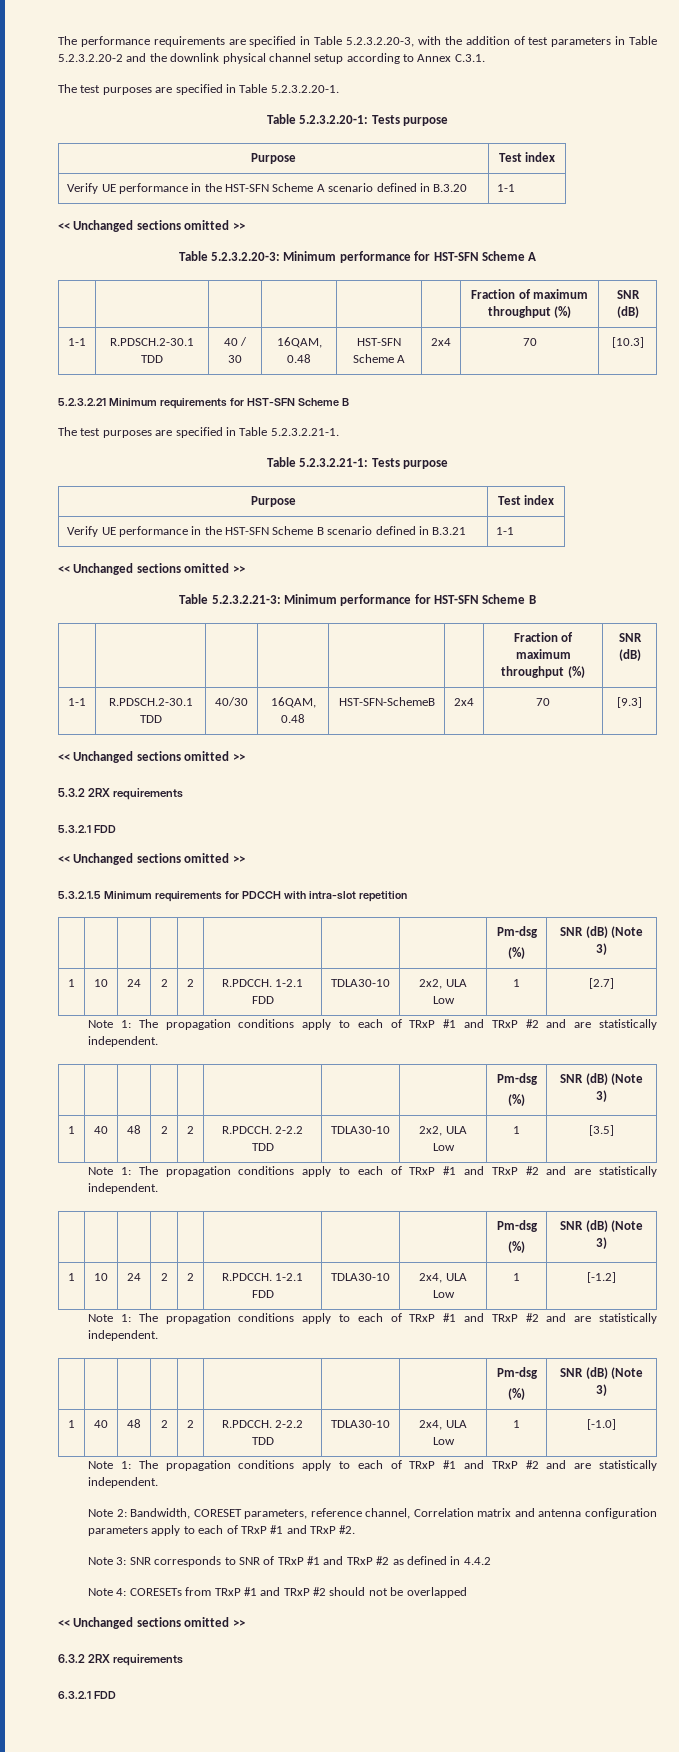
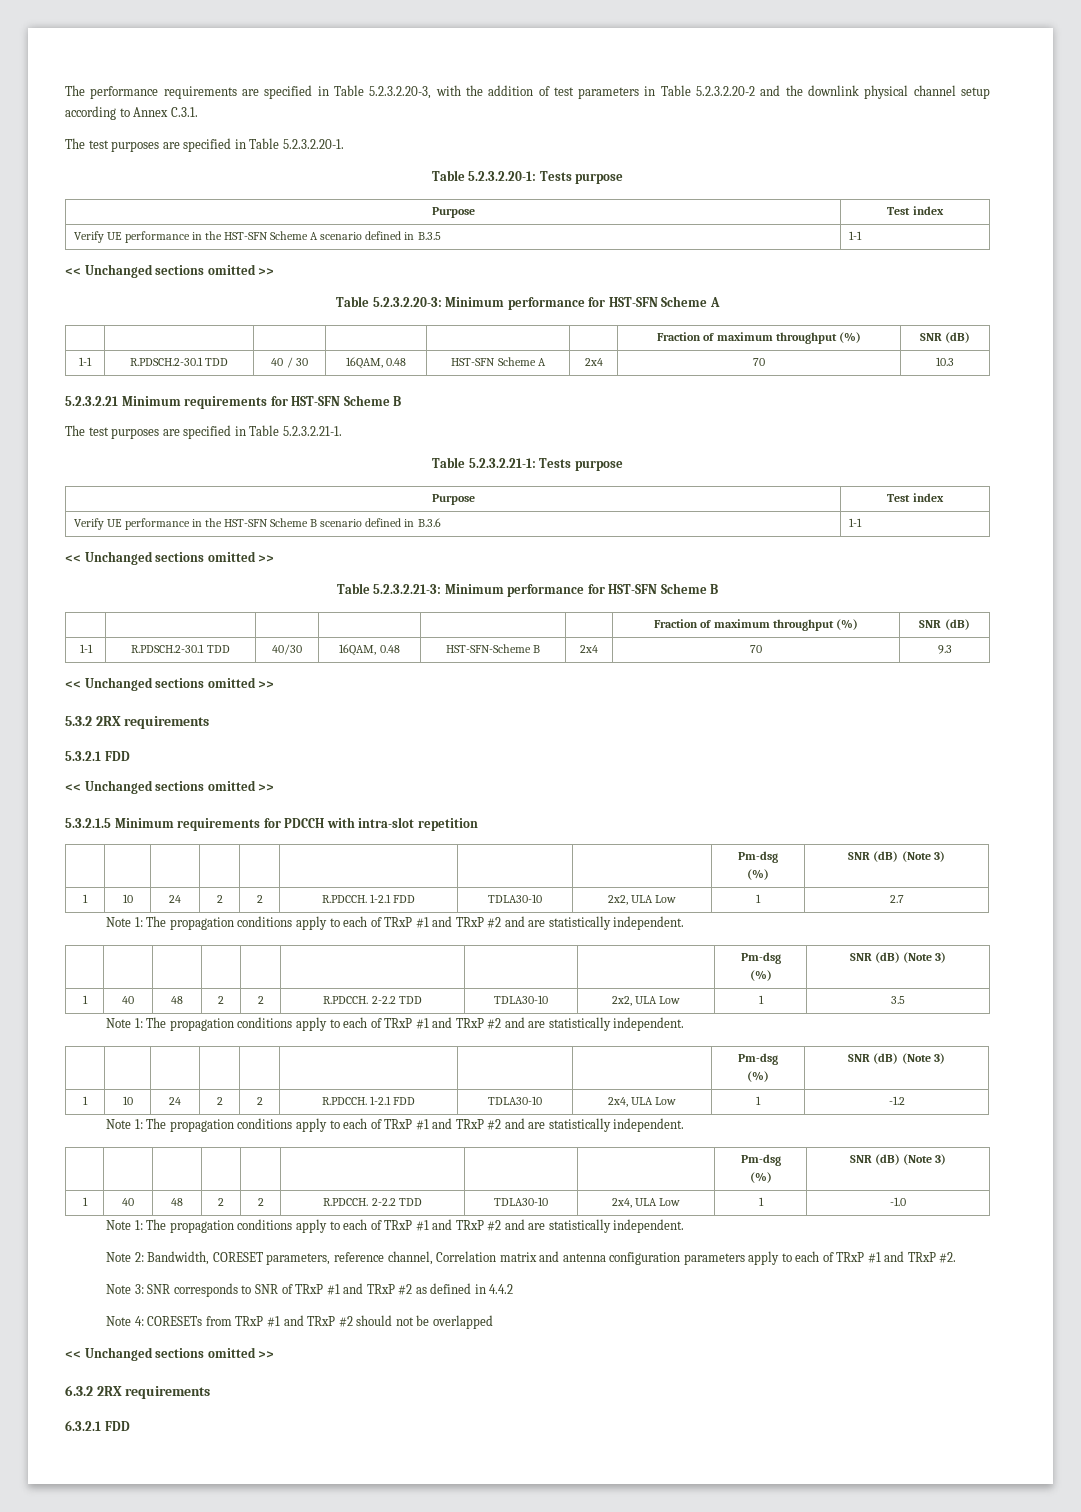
- Verify UE performance in the HST-SFN Scheme A scenario defined in B.3.20 | 1-1
+ Verify UE performance in the HST-SFN Scheme A scenario defined in B.3.5 | 1-1
- 1-1 | R.PDSCH.2-30.1 TDD | 40 / 30 | 16QAM, 0.48 | HST-SFN Scheme A | 2x4 | 70 | [10.3]
+ 1-1 | R.PDSCH.2-30.1 TDD | 40 / 30 | 16QAM, 0.48 | HST-SFN Scheme A | 2x4 | 70 | 10.3
- Verify UE performance in the HST-SFN Scheme B scenario defined in B.3.21 | 1-1
+ Verify UE performance in the HST-SFN Scheme B scenario defined in B.3.6 | 1-1
- 1-1 | R.PDSCH.2-30.1 TDD | 40/30 | 16QAM, 0.48 | HST-SFN-SchemeB | 2x4 | 70 | [9.3]
+ 1-1 | R.PDSCH.2-30.1 TDD | 40/30 | 16QAM, 0.48 | HST-SFN-Scheme B | 2x4 | 70 | 9.3
- 1 | 10 | 24 | 2 | 2 | R.PDCCH. 1-2.1 FDD | TDLA30-10 | 2x2, ULA Low | 1 | [2.7]
+ 1 | 10 | 24 | 2 | 2 | R.PDCCH. 1-2.1 FDD | TDLA30-10 | 2x2, ULA Low | 1 | 2.7
- 1 | 40 | 48 | 2 | 2 | R.PDCCH. 2-2.2 TDD | TDLA30-10 | 2x2, ULA Low | 1 | [3.5]
+ 1 | 40 | 48 | 2 | 2 | R.PDCCH. 2-2.2 TDD | TDLA30-10 | 2x2, ULA Low | 1 | 3.5
- 1 | 10 | 24 | 2 | 2 | R.PDCCH. 1-2.1 FDD | TDLA30-10 | 2x4, ULA Low | 1 | [-1.2]
+ 1 | 10 | 24 | 2 | 2 | R.PDCCH. 1-2.1 FDD | TDLA30-10 | 2x4, ULA Low | 1 | -1.2
- 1 | 40 | 48 | 2 | 2 | R.PDCCH. 2-2.2 TDD | TDLA30-10 | 2x4, ULA Low | 1 | [-1.0]
+ 1 | 40 | 48 | 2 | 2 | R.PDCCH. 2-2.2 TDD | TDLA30-10 | 2x4, ULA Low | 1 | -1.0

